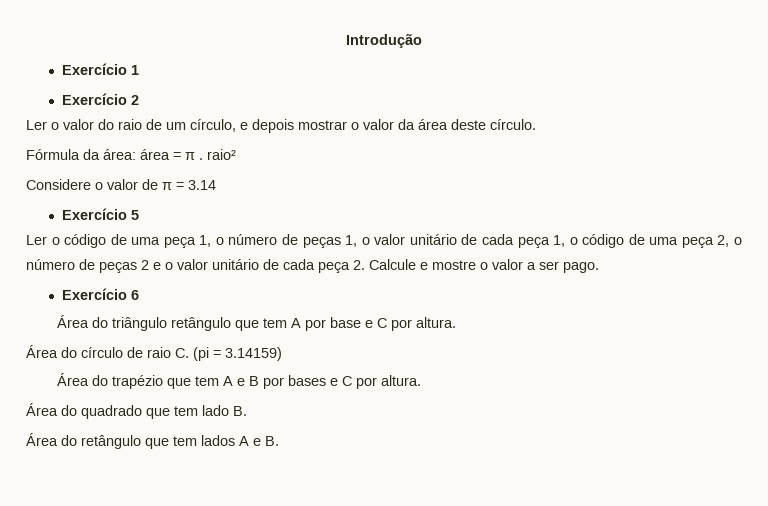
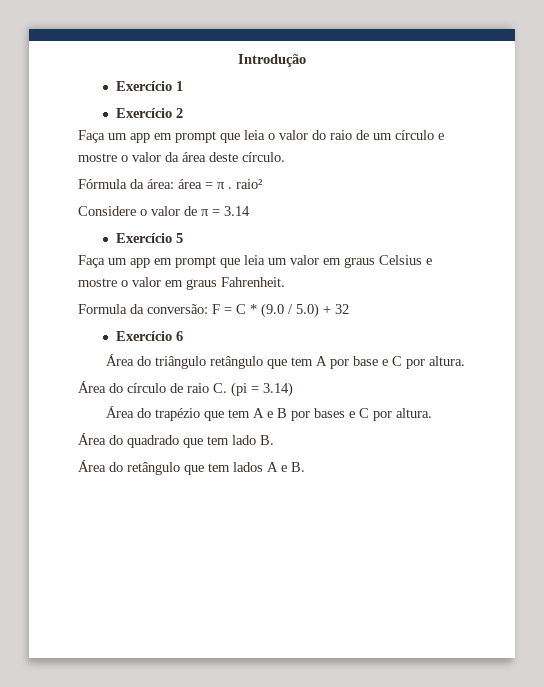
- Ler o valor do raio de um círculo, e depois mostrar o valor da área deste círculo.
+ Faça um app em prompt que leia o valor do raio de um círculo e mostre o valor da área deste círculo.
- Ler o código de uma peça 1, o número de peças 1, o valor unitário de cada peça 1, o código de uma peça 2, o número de peças 2 e o valor unitário de cada peça 2. Calcule e mostre o valor a ser pago.
+ Faça um app em prompt que leia um valor em graus Celsius e mostre o valor em graus Fahrenheit.
+ Formula da conversão: F = C * (9.0 / 5.0) + 32
- Área do círculo de raio C. (pi = 3.14159)
+ Área do círculo de raio C. (pi = 3.14)

